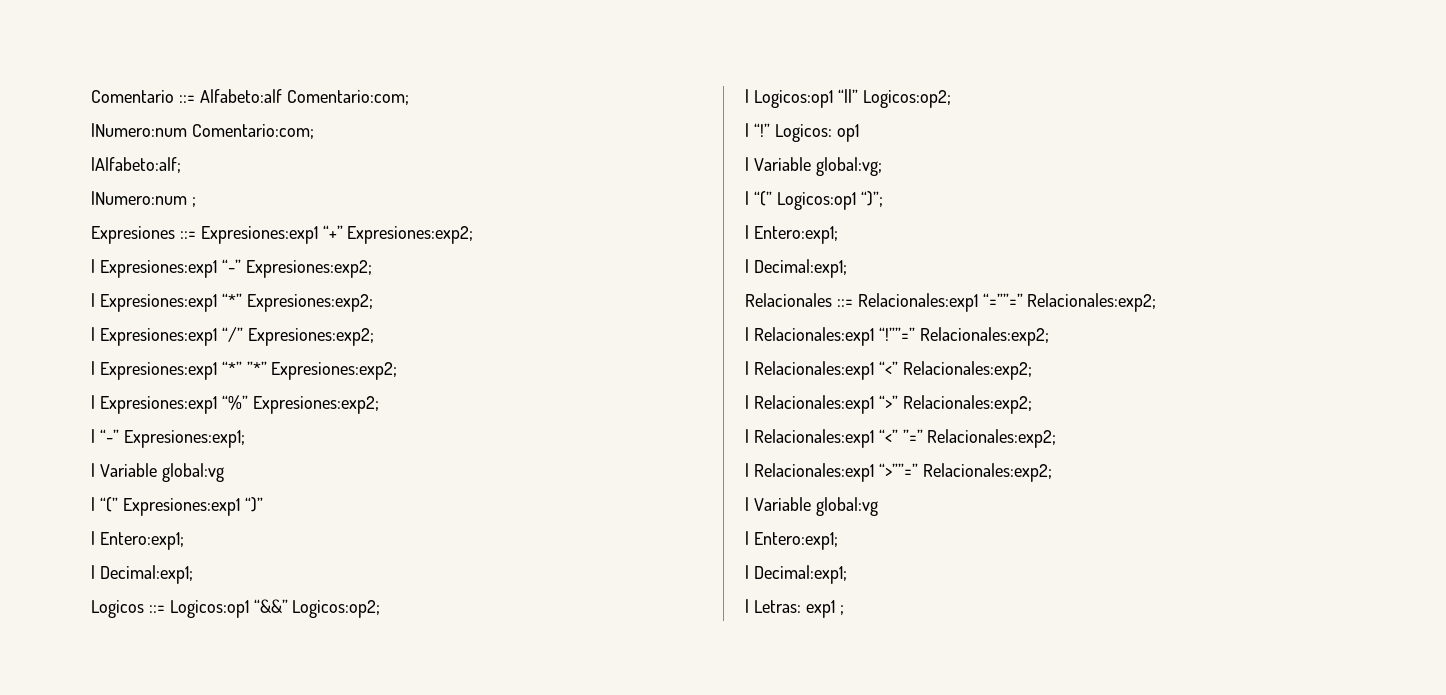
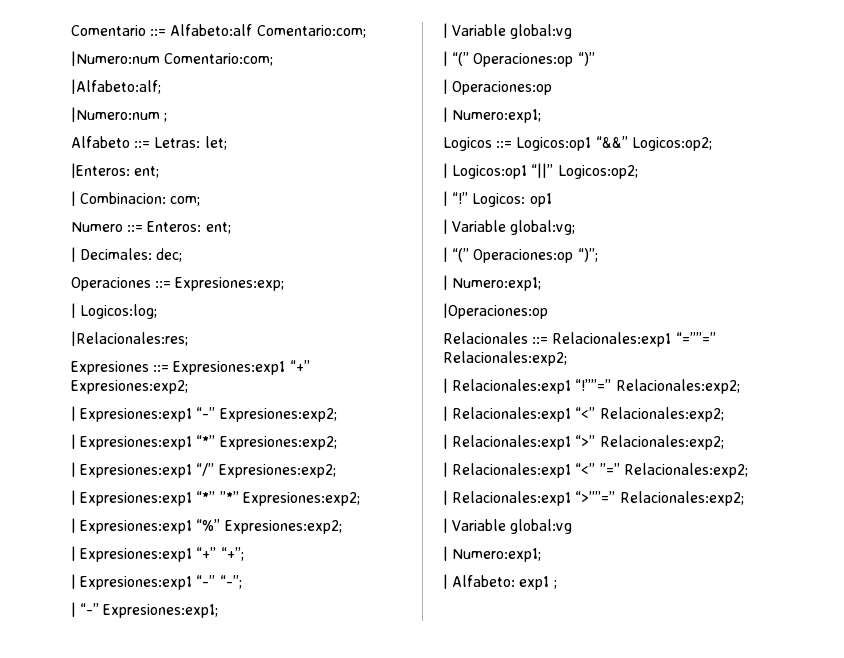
+ Alfabeto ::= Letras: let;
+ |Enteros: ent;
+ | Combinacion: com;
+ Numero ::= Enteros: ent;
+ | Decimales: dec;
+ Operaciones ::= Expresiones:exp;
+ | Logicos:log;
+ |Relacionales:res;
+ | Expresiones:exp1 “+” “+”;
+ | Expresiones:exp1 “-” “-”;
- | “(” Expresiones:exp1 “)”
- | Entero:exp1;
- | Decimal:exp1;
+ | “(” Operaciones:op “)”
+ | Operaciones:op
+ | Numero:exp1;
- | “(” Logicos:op1 “)”;
- | Entero:exp1;
- | Decimal:exp1;
+ | “(” Operaciones:op “)”;
+ | Numero:exp1;
+ |Operaciones:op
  | Relacionales:exp1 “>””=” Relacionales:exp2;
  | Variable global:vg
- | Entero:exp1;
- | Decimal:exp1;
- | Letras: exp1 ;
+ | Numero:exp1;
+ | Alfabeto: exp1 ;

